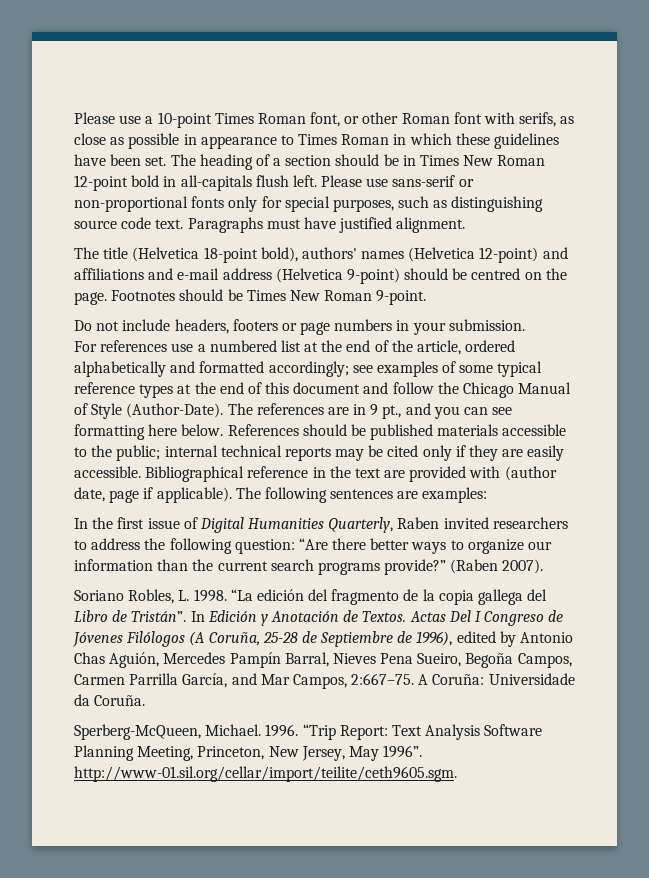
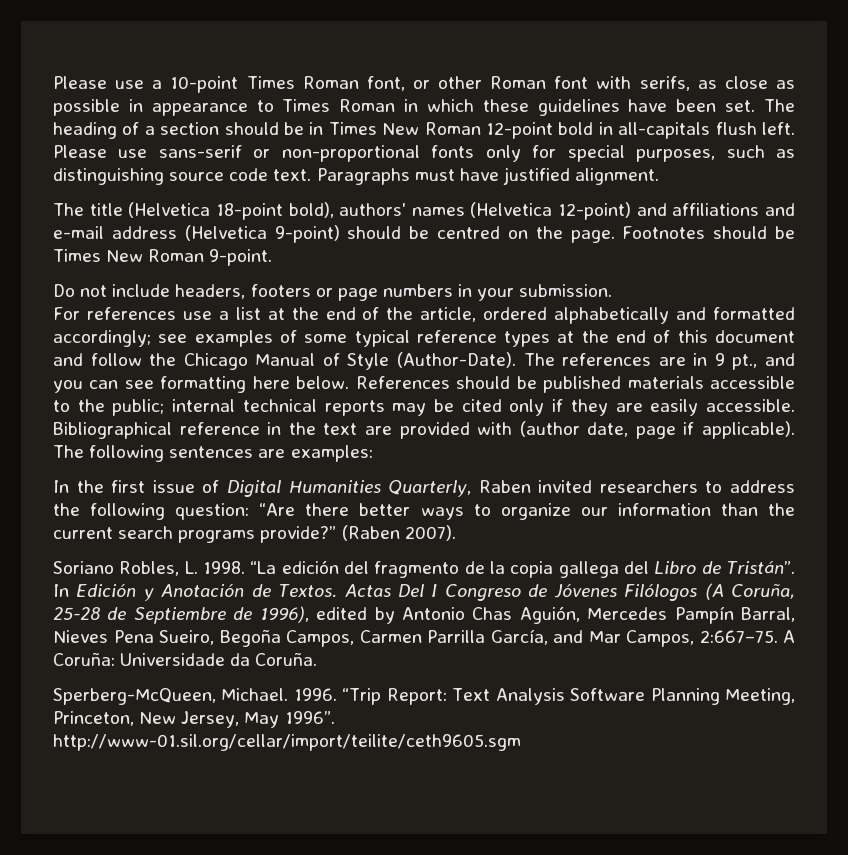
- For references use a numbered list at the end of the article, ordered alphabetically and formatted accordingly; see examples of some typical reference types at the end of this document and follow the Chicago Manual of Style (Author-Date).
+ For references use a list at the end of the article, ordered alphabetically and formatted accordingly; see examples of some typical reference types at the end of this document and follow the Chicago Manual of Style (Author-Date).
- “Trip Report: Text Analysis Software Planning Meeting, Princeton, New Jersey, May 1996”. http://www-01.sil.org/cellar/import/teilite/ceth9605.sgm.
+ “Trip Report: Text Analysis Software Planning Meeting, Princeton, New Jersey, May 1996”. http://www-01.sil.org/cellar/import/teilite/ceth9605.sgm

